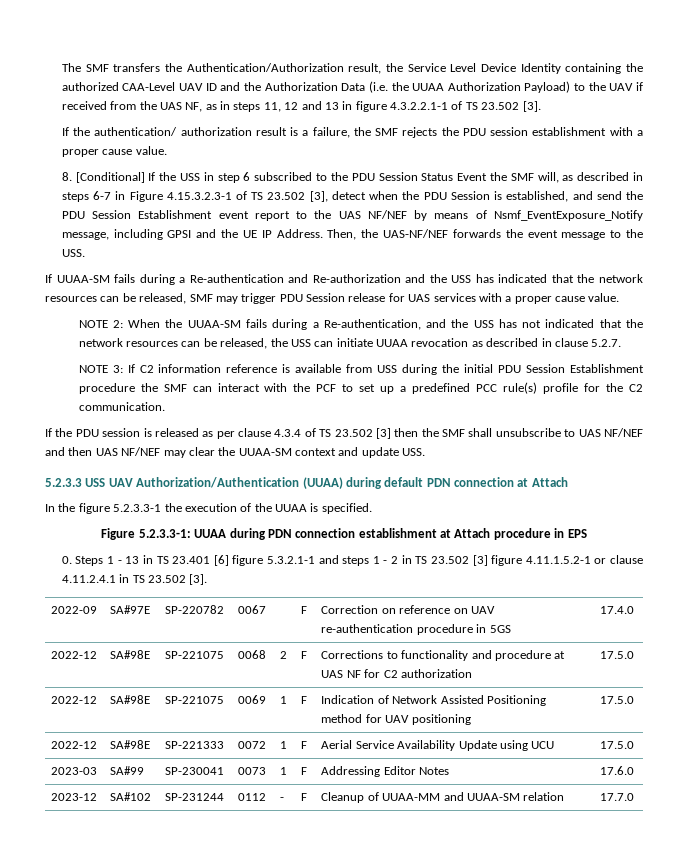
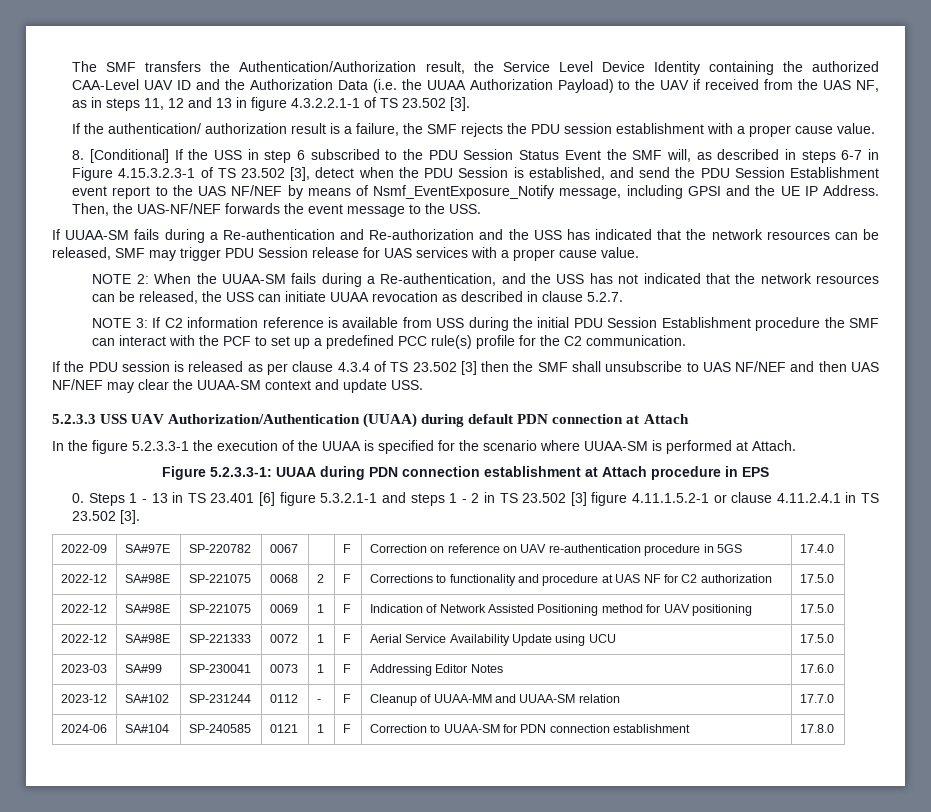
- In the figure 5.2.3.3-1 the execution of the UUAA is specified.
+ In the figure 5.2.3.3-1 the execution of the UUAA is specified for the scenario where UUAA-SM is performed at Attach.
+ 2024-06 | SA#104 | SP-240585 | 0121 | 1 | F | Correction to UUAA-SM for PDN connection establishment | 17.8.0

